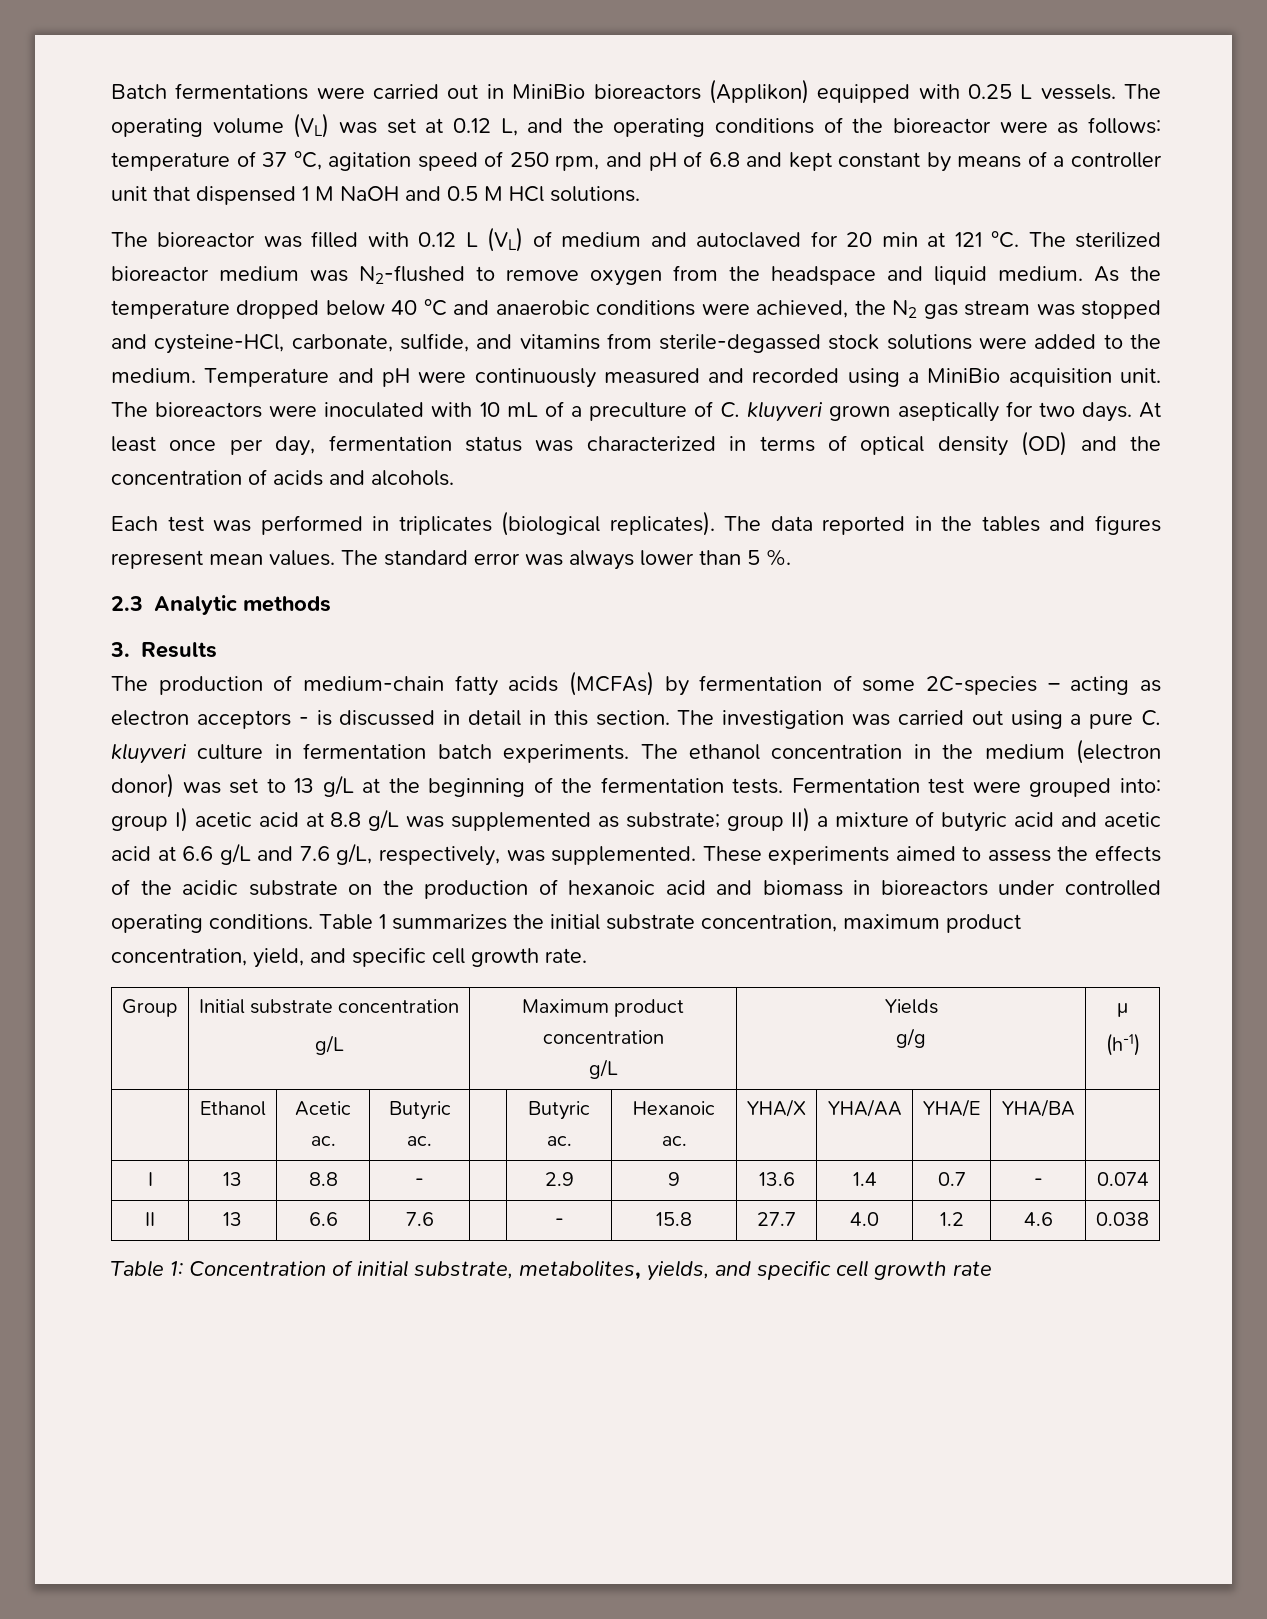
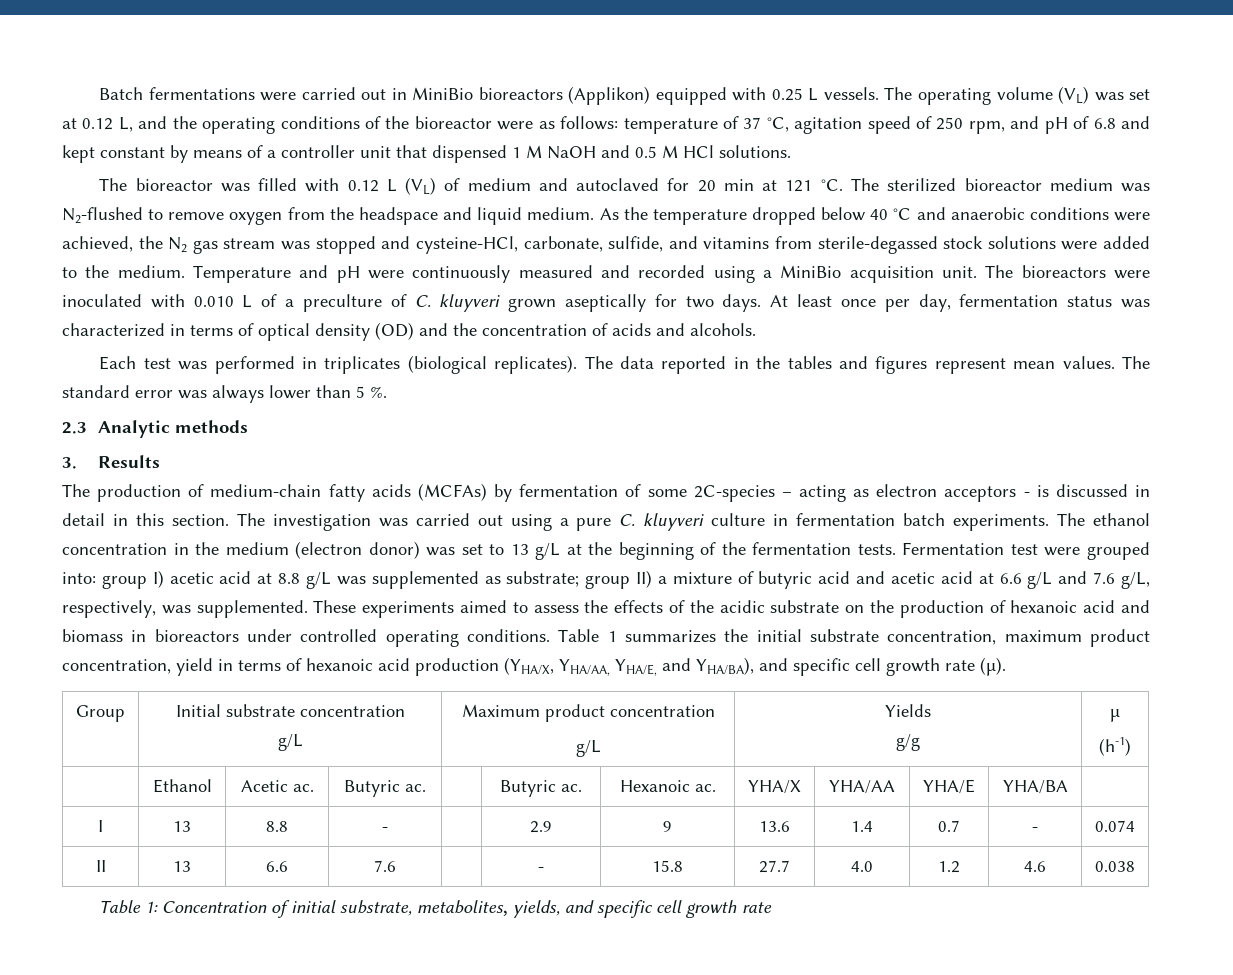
- The bioreactors were inoculated with 10 mL of a preculture of C. kluyveri grown aseptically for two days.
+ The bioreactors were inoculated with 0.010 L of a preculture of C. kluyveri grown aseptically for two days.
- Table 1 summarizes the initial substrate concentration, maximum product concentration, yield, and specific cell growth rate.
+ Table 1 summarizes the initial substrate concentration, maximum product concentration, yield in terms of hexanoic acid production (YHA/X, YHA/AA, YHA/E, and YHA/BA), and specific cell growth rate (μ).

